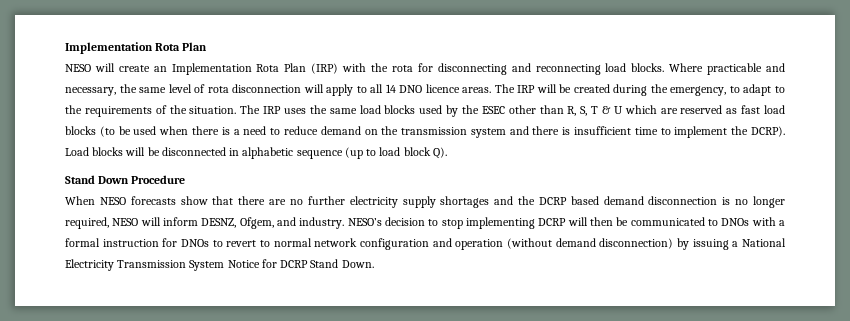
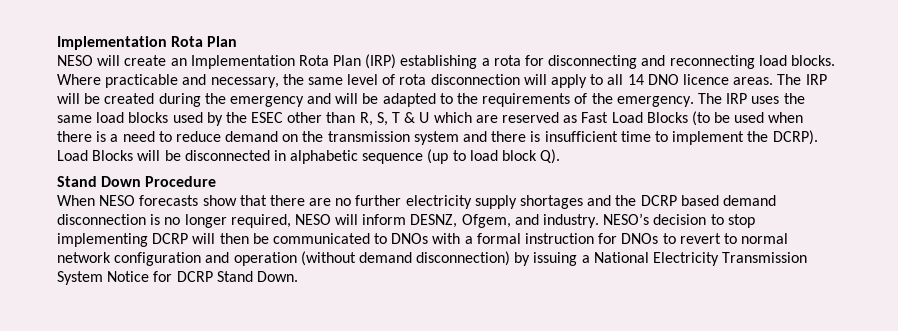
- NESO will create an Implementation Rota Plan (IRP) with the rota for disconnecting and reconnecting load blocks.
+ NESO will create an Implementation Rota Plan (IRP) establishing a rota for disconnecting and reconnecting load blocks.
- The IRP will be created during the emergency, to adapt to the requirements of the situation.
+ The IRP will be created during the emergency and will be adapted to the requirements of the emergency.
- The IRP uses the same load blocks used by the ESEC other than R, S, T & U which are reserved as fast load blocks (to be used when there is a need to reduce demand on the transmission system and there is insufficient time to implement the DCRP).
+ The IRP uses the same load blocks used by the ESEC other than R, S, T & U which are reserved as Fast Load Blocks (to be used when there is a need to reduce demand on the transmission system and there is insufficient time to implement the DCRP).
- Load blocks will be disconnected in alphabetic sequence (up to load block Q).
+ Load Blocks will be disconnected in alphabetic sequence (up to load block Q).

